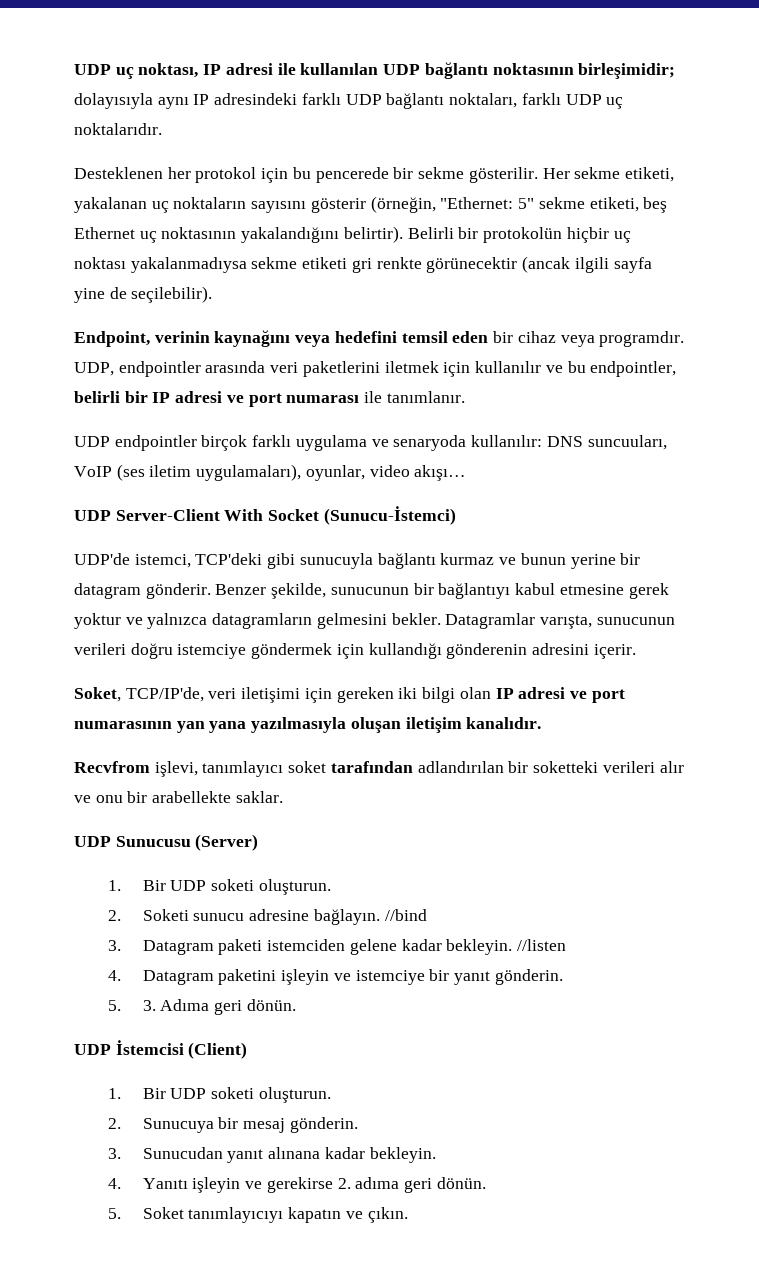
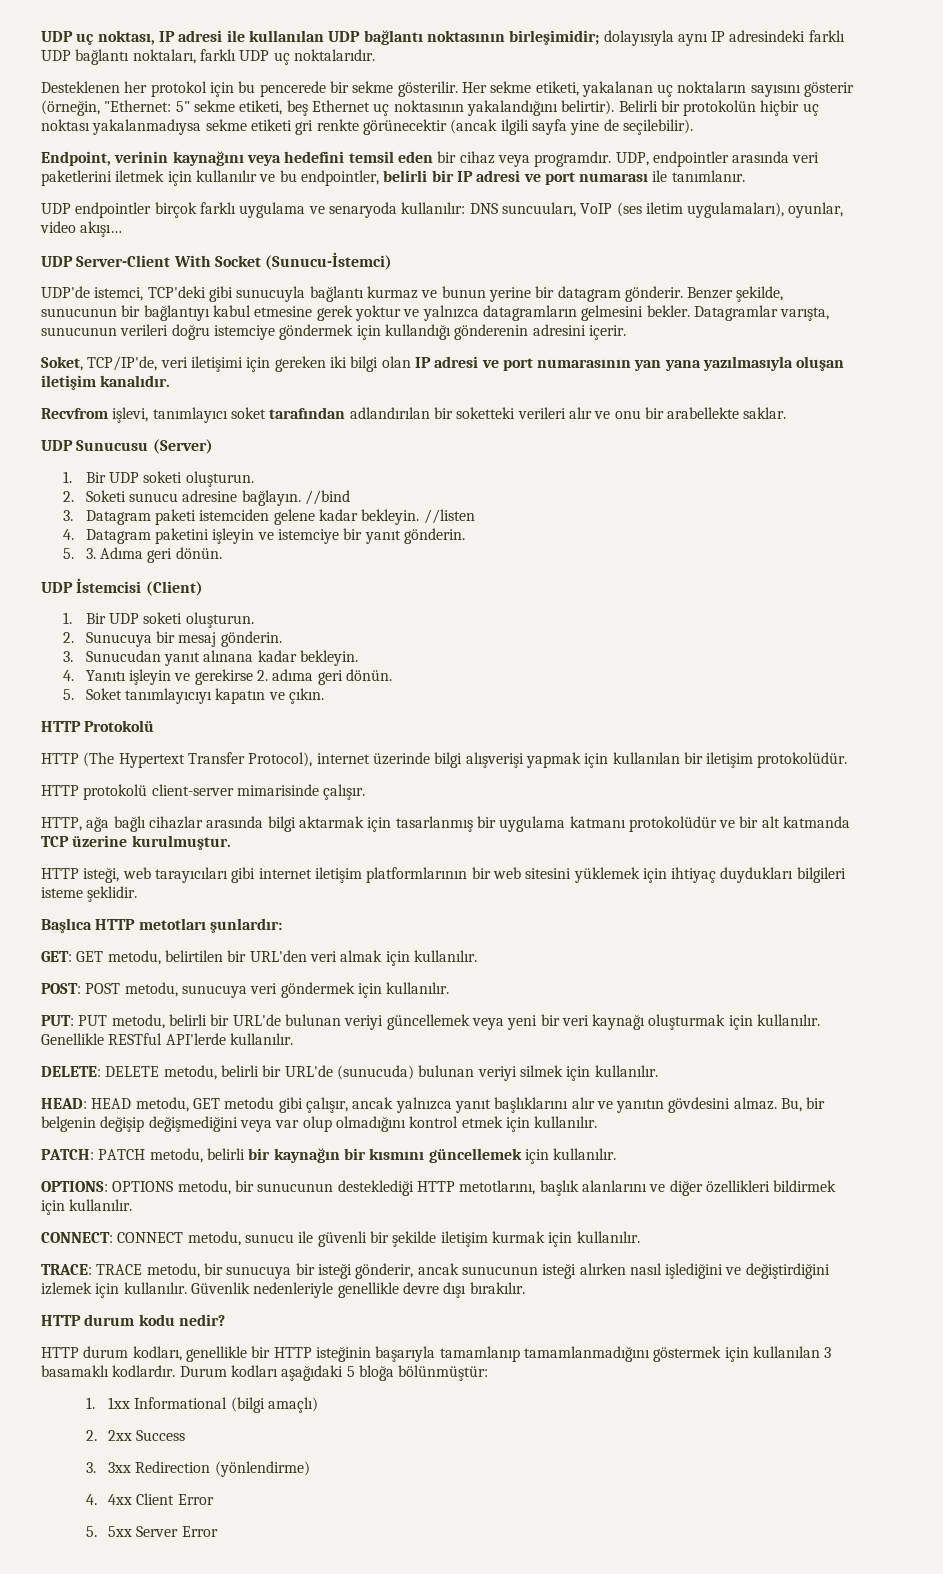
+ HTTP Protokolü
+ HTTP (The Hypertext Transfer Protocol), internet üzerinde bilgi alışverişi yapmak için kullanılan bir iletişim protokolüdür.
+ HTTP protokolü client-server mimarisinde çalışır.
+ HTTP, ağa bağlı cihazlar arasında bilgi aktarmak için tasarlanmış bir uygulama katmanı protokolüdür ve bir alt katmanda TCP üzerine kurulmuştur.
+ HTTP isteği, web tarayıcıları gibi internet iletişim platformlarının bir web sitesini yüklemek için ihtiyaç duydukları bilgileri isteme şeklidir.
+ Başlıca HTTP metotları şunlardır:
+ GET: GET metodu, belirtilen bir URL'den veri almak için kullanılır.
+ POST: POST metodu, sunucuya veri göndermek için kullanılır.
+ PUT: PUT metodu, belirli bir URL'de bulunan veriyi güncellemek veya yeni bir veri kaynağı oluşturmak için kullanılır. Genellikle RESTful API'lerde kullanılır.
+ DELETE: DELETE metodu, belirli bir URL'de (sunucuda) bulunan veriyi silmek için kullanılır.
+ HEAD: HEAD metodu, GET metodu gibi çalışır, ancak yalnızca yanıt başlıklarını alır ve yanıtın gövdesini almaz. Bu, bir belgenin değişip değişmediğini veya var olup olmadığını kontrol etmek için kullanılır.
+ PATCH: PATCH metodu, belirli bir kaynağın bir kısmını güncellemek için kullanılır.
+ OPTIONS: OPTIONS metodu, bir sunucunun desteklediği HTTP metotlarını, başlık alanlarını ve diğer özellikleri bildirmek için kullanılır.
+ CONNECT: CONNECT metodu, sunucu ile güvenli bir şekilde iletişim kurmak için kullanılır.
+ TRACE: TRACE metodu, bir sunucuya bir isteği gönderir, ancak sunucunun isteği alırken nasıl işlediğini ve değiştirdiğini izlemek için kullanılır. Güvenlik nedenleriyle genellikle devre dışı bırakılır.
+ HTTP durum kodu nedir?
+ HTTP durum kodları, genellikle bir HTTP isteğinin başarıyla tamamlanıp tamamlanmadığını göstermek için kullanılan 3 basamaklı kodlardır. Durum kodları aşağıdaki 5 bloğa bölünmüştür:
+ 1. 1xx Informational (bilgi amaçlı)
+ 2. 2xx Success
+ 3. 3xx Redirection (yönlendirme)
+ 4. 4xx Client Error
+ 5. 5xx Server Error

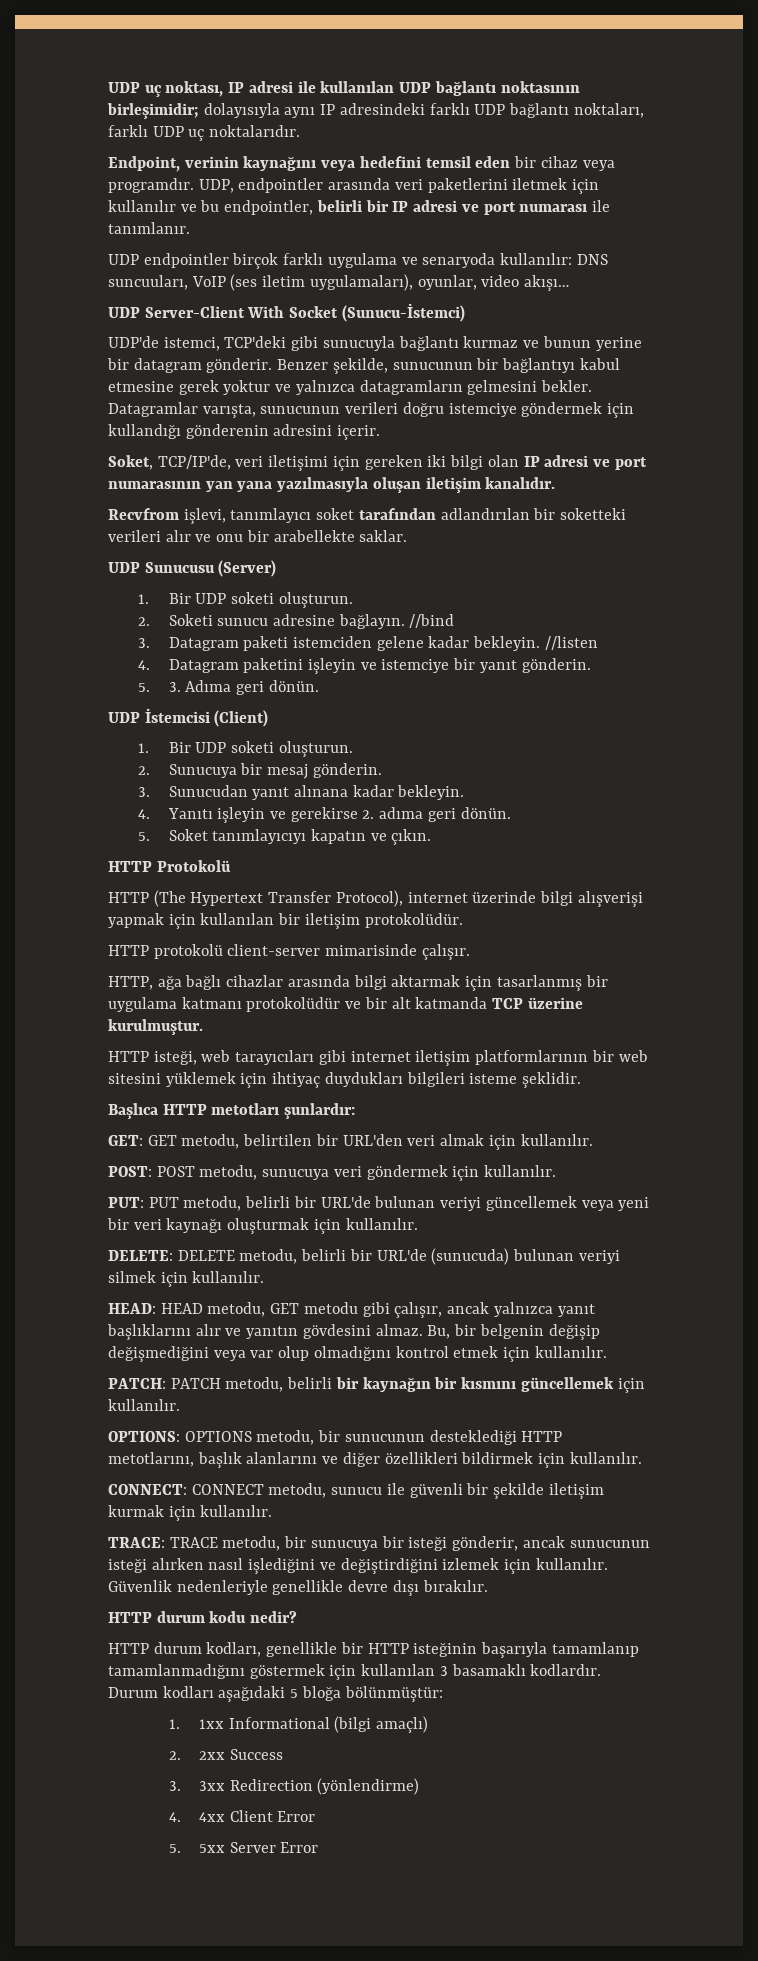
- Desteklenen her protokol için bu pencerede bir sekme gösterilir. Her sekme etiketi, yakalanan uç noktaların sayısını gösterir (örneğin, "Ethernet: 5" sekme etiketi, beş Ethernet uç noktasının yakalandığını belirtir). Belirli bir protokolün hiçbir uç noktası yakalanmadıysa sekme etiketi gri renkte görünecektir (ancak ilgili sayfa yine de seçilebilir).
- Genellikle RESTful API'lerde kullanılır.

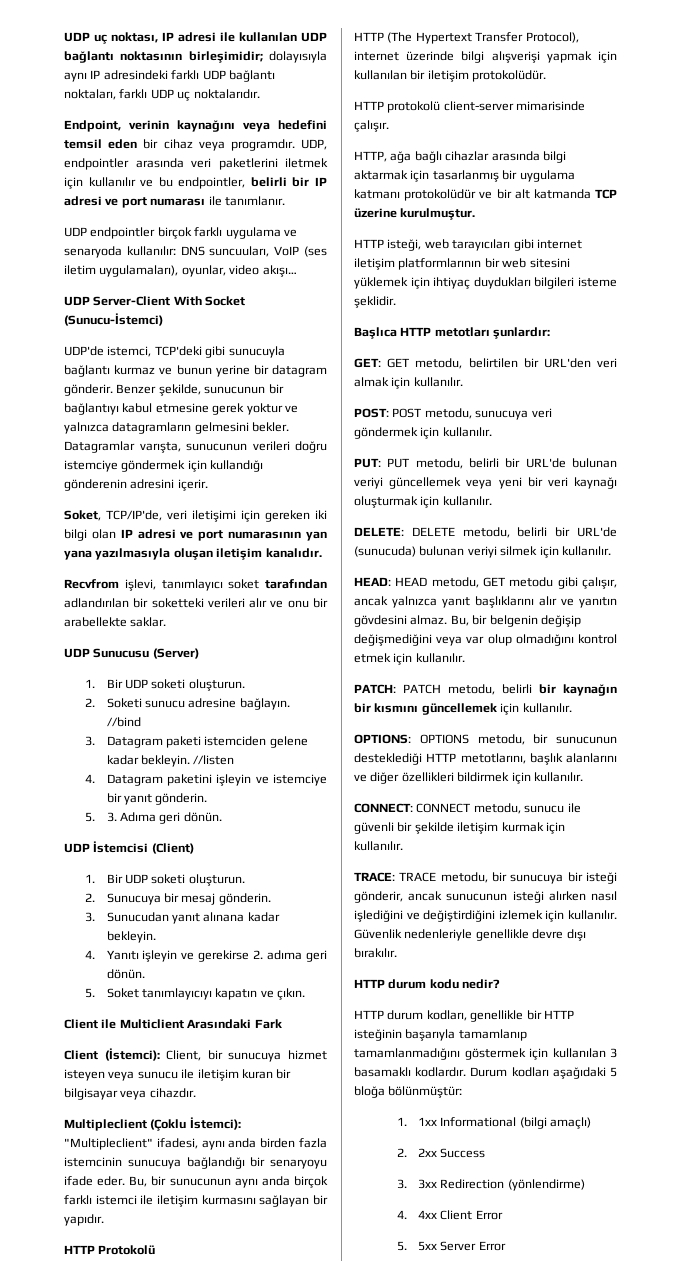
+ Client ile Multiclient Arasındaki Fark
+ Client (İstemci): Client, bir sunucuya hizmet isteyen veya sunucu ile iletişim kuran bir bilgisayar veya cihazdır.
+ Multipleclient (Çoklu İstemci): "Multipleclient" ifadesi, aynı anda birden fazla istemcinin sunucuya bağlandığı bir senaryoyu ifade eder. Bu, bir sunucunun aynı anda birçok farklı istemci ile iletişim kurmasını sağlayan bir yapıdır.

